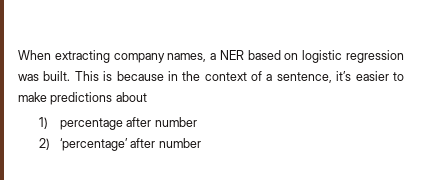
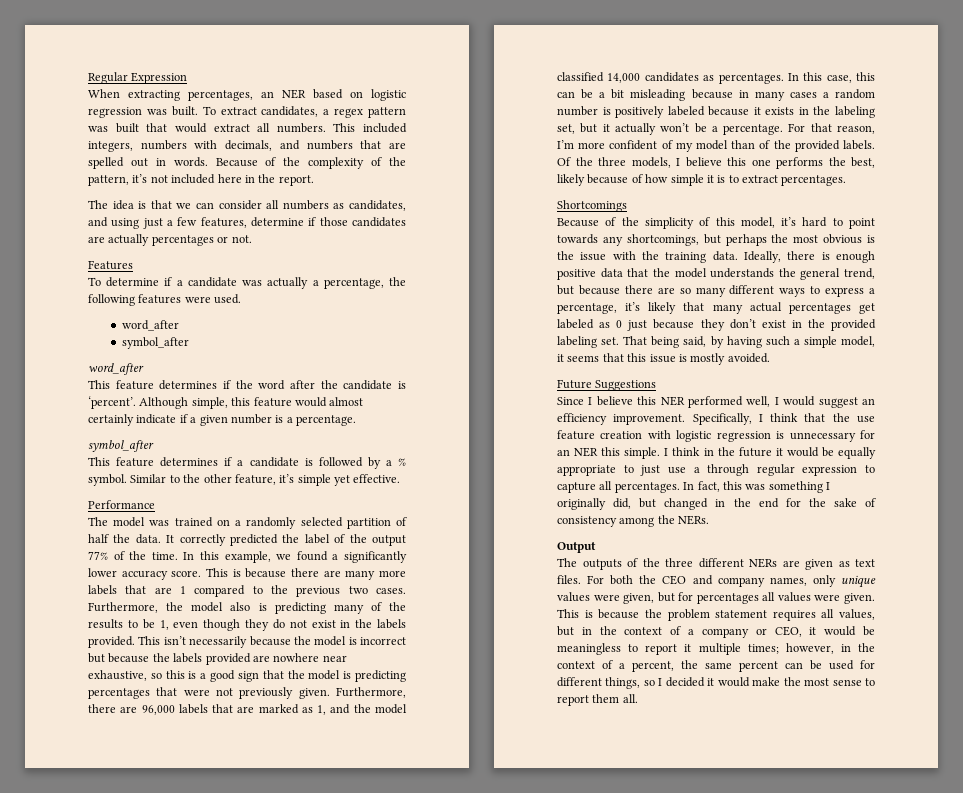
- When extracting company names, a NER based on logistic regression was built.
+ Regular Expression
+ When extracting percentages, an NER based on logistic regression was built.
- This is because in the context of a sentence, it’s easier to make predictions about
- 1) percentage after number
- 2) ‘percentage’ after number
+ To extract candidates, a regex pattern was built that would extract all numbers. This included integers, numbers with decimals, and numbers that are spelled out in words. Because of the complexity of the pattern, it’s not included here in the report.
+ The idea is that we can consider all numbers as candidates, and using just a few features, determine if those candidates are actually percentages or not.
+ Features
+ To determine if a candidate was actually a percentage, the following features were used.
+ word_after
+ symbol_after
+ word_after
+ This feature determines if the word after the candidate is ‘percent’. Although simple, this feature would almost certainly indicate if a given number is a percentage.
+ symbol_after
+ This feature determines if a candidate is followed by a % symbol. Similar to the other feature, it’s simple yet effective.
+ Performance
+ The model was trained on a randomly selected partition of half the data. It correctly predicted the label of the output 77% of the time. In this example, we found a significantly lower accuracy score. This is because there are many more labels that are 1 compared to the previous two cases. Furthermore, the model also is predicting many of the results to be 1, even though they do not exist in the labels provided. This isn’t necessarily because the model is incorrect but because the labels provided are nowhere near exhaustive, so this is a good sign that the model is predicting percentages that were not previously given. Furthermore, there are 96,000 labels that are marked as 1, and the model classified 14,000 candidates as percentages. In this case, this can be a bit misleading because in many cases a random number is positively labeled because it exists in the labeling set, but it actually won’t be a percentage. For that reason, I’m more confident of my model than of the provided labels. Of the three models, I believe this one performs the best, likely because of how simple it is to extract percentages.
+ Shortcomings
+ Because of the simplicity of this model, it’s hard to point towards any shortcomings, but perhaps the most obvious is the issue with the training data. Ideally, there is enough positive data that the model understands the general trend, but because there are so many different ways to express a percentage, it’s likely that many actual percentages get labeled as 0 just because they don’t exist in the provided labeling set. That being said, by having such a simple model, it seems that this issue is mostly avoided.
+ Future Suggestions
+ Since I believe this NER performed well, I would suggest an efficiency improvement. Specifically, I think that the use feature creation with logistic regression is unnecessary for an NER this simple. I think in the future it would be equally appropriate to just use a through regular expression to capture all percentages. In fact, this was something I originally did, but changed in the end for the sake of consistency among the NERs.
+ Output
+ The outputs of the three different NERs are given as text files. For both the CEO and company names, only unique values were given, but for percentages all values were given. This is because the problem statement requires all values, but in the context of a company or CEO, it would be meaningless to report it multiple times; however, in the context of a percent, the same percent can be used for different things, so I decided it would make the most sense to report them all.

